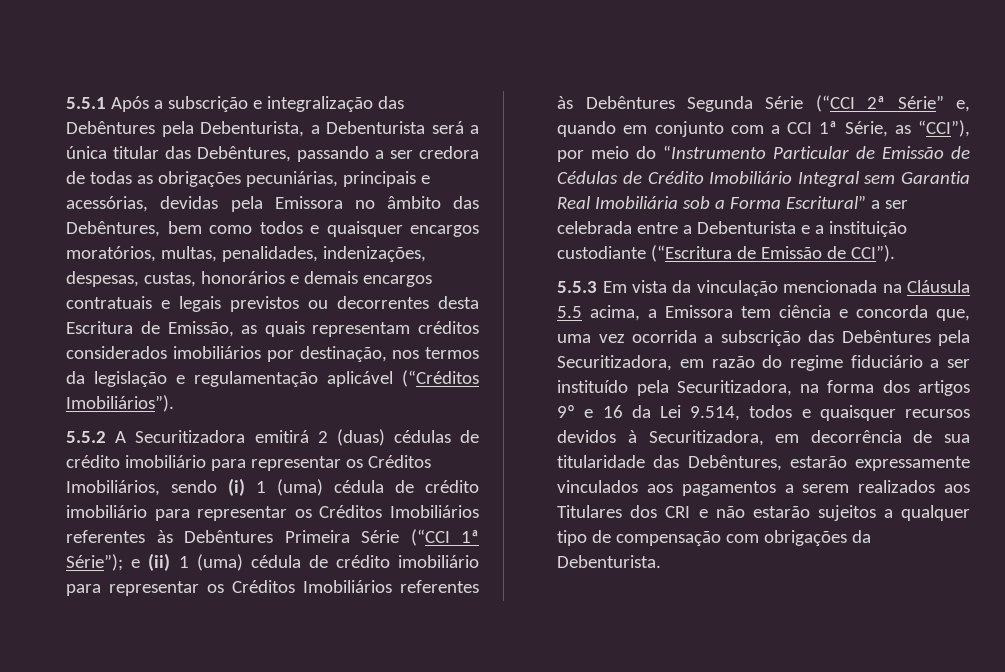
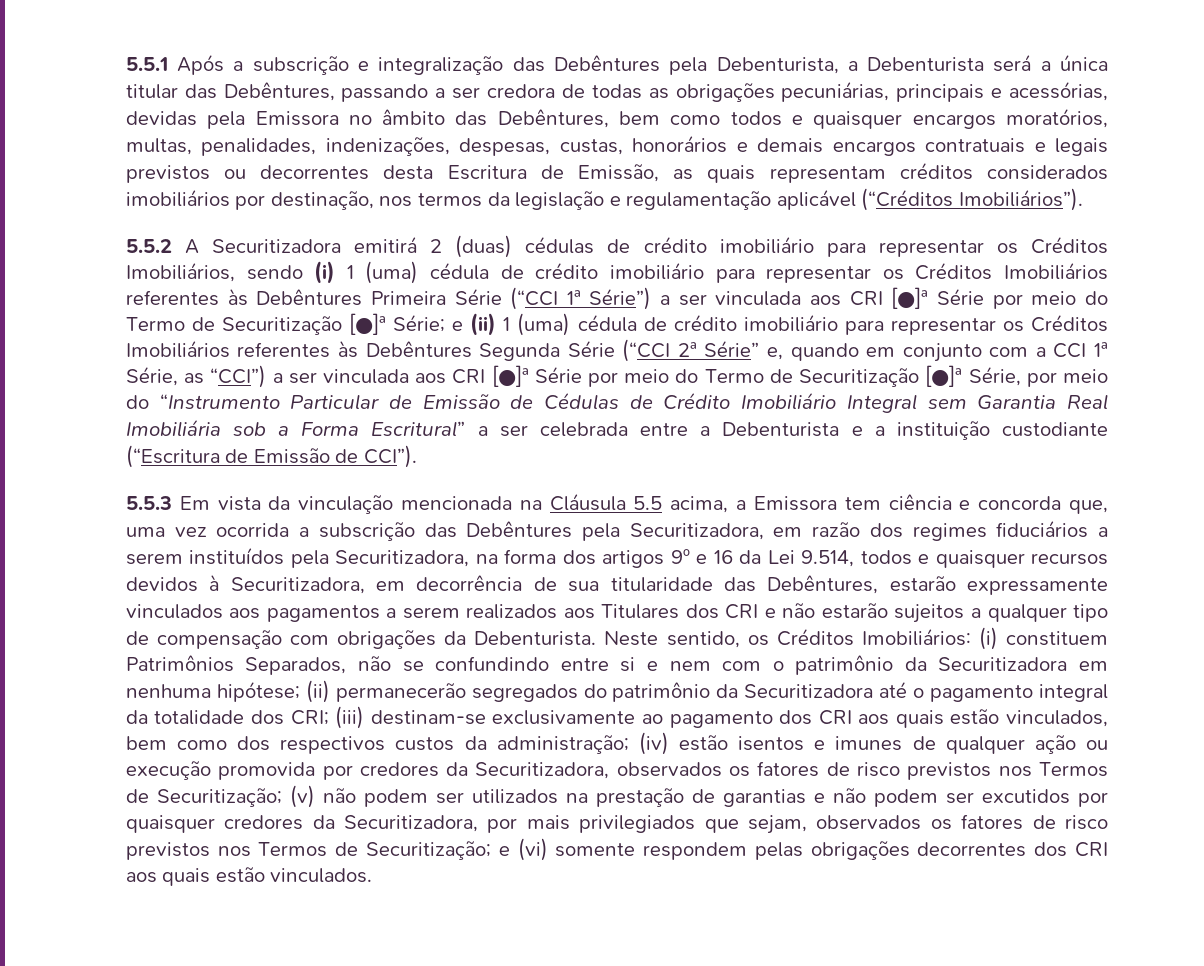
- 5.5.2 A Securitizadora emitirá 2 (duas) cédulas de crédito imobiliário para representar os Créditos Imobiliários, sendo (i) 1 (uma) cédula de crédito imobiliário para representar os Créditos Imobiliários referentes às Debêntures Primeira Série (“CCI 1ª Série”);
+ 5.5.2 A Securitizadora emitirá 2 (duas) cédulas de crédito imobiliário para representar os Créditos Imobiliários, sendo (i) 1 (uma) cédula de crédito imobiliário para representar os Créditos Imobiliários referentes às Debêntures Primeira Série (“CCI 1ª Série”) a ser vinculada aos CRI [●]ª Série por meio do Termo de Securitização [●]ª Série;
- e (ii) 1 (uma) cédula de crédito imobiliário para representar os Créditos Imobiliários referentes às Debêntures Segunda Série (“CCI 2ª Série” e, quando em conjunto com a CCI 1ª Série, as “CCI”), por meio do “Instrumento Particular de Emissão de Cédulas de Crédito Imobiliário Integral sem Garantia Real Imobiliária sob a Forma Escritural” a ser celebrada entre a Debenturista e a instituição custodiante (“Escritura de Emissão de CCI”).
+ e (ii) 1 (uma) cédula de crédito imobiliário para representar os Créditos Imobiliários referentes às Debêntures Segunda Série (“CCI 2ª Série” e, quando em conjunto com a CCI 1ª Série, as “CCI”) a ser vinculada aos CRI [●]ª Série por meio do Termo de Securitização [●]ª Série, por meio do “Instrumento Particular de Emissão de Cédulas de Crédito Imobiliário Integral sem Garantia Real Imobiliária sob a Forma Escritural” a ser celebrada entre a Debenturista e a instituição custodiante (“Escritura de Emissão de CCI”).
- 5.5.3 Em vista da vinculação mencionada na Cláusula 5.5 acima, a Emissora tem ciência e concorda que, uma vez ocorrida a subscrição das Debêntures pela Securitizadora, em razão do regime fiduciário a ser instituído pela Securitizadora, na forma dos artigos 9º e 16 da Lei 9.514, todos e quaisquer recursos devidos à Securitizadora, em decorrência de sua titularidade das Debêntures, estarão expressamente vinculados aos pagamentos a serem realizados aos Titulares dos CRI e não estarão sujeitos a qualquer tipo de compensação com obrigações da Debenturista.
+ 5.5.3 Em vista da vinculação mencionada na Cláusula 5.5 acima, a Emissora tem ciência e concorda que, uma vez ocorrida a subscrição das Debêntures pela Securitizadora, em razão dos regimes fiduciários a serem instituídos pela Securitizadora, na forma dos artigos 9º e 16 da Lei 9.514, todos e quaisquer recursos devidos à Securitizadora, em decorrência de sua titularidade das Debêntures, estarão expressamente vinculados aos pagamentos a serem realizados aos Titulares dos CRI e não estarão sujeitos a qualquer tipo de compensação com obrigações da Debenturista.
+ Neste sentido, os Créditos Imobiliários: (i) constituem Patrimônios Separados, não se confundindo entre si e nem com o patrimônio da Securitizadora em nenhuma hipótese; (ii) permanecerão segregados do patrimônio da Securitizadora até o pagamento integral da totalidade dos CRI; (iii) destinam-se exclusivamente ao pagamento dos CRI aos quais estão vinculados, bem como dos respectivos custos da administração; (iv) estão isentos e imunes de qualquer ação ou execução promovida por credores da Securitizadora, observados os fatores de risco previstos nos Termos de Securitização; (v) não podem ser utilizados na prestação de garantias e não podem ser excutidos por quaisquer credores da Securitizadora, por mais privilegiados que sejam, observados os fatores de risco previstos nos Termos de Securitização; e (vi) somente respondem pelas obrigações decorrentes dos CRI aos quais estão vinculados.

